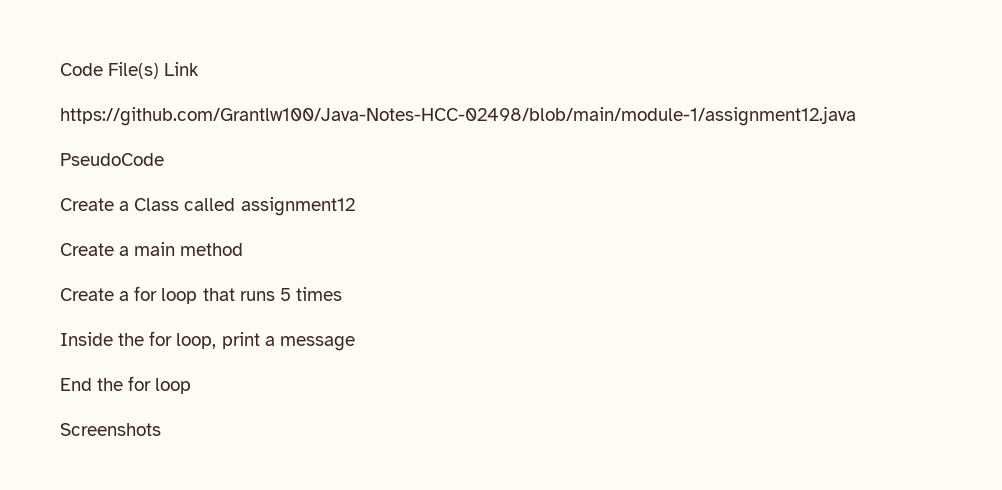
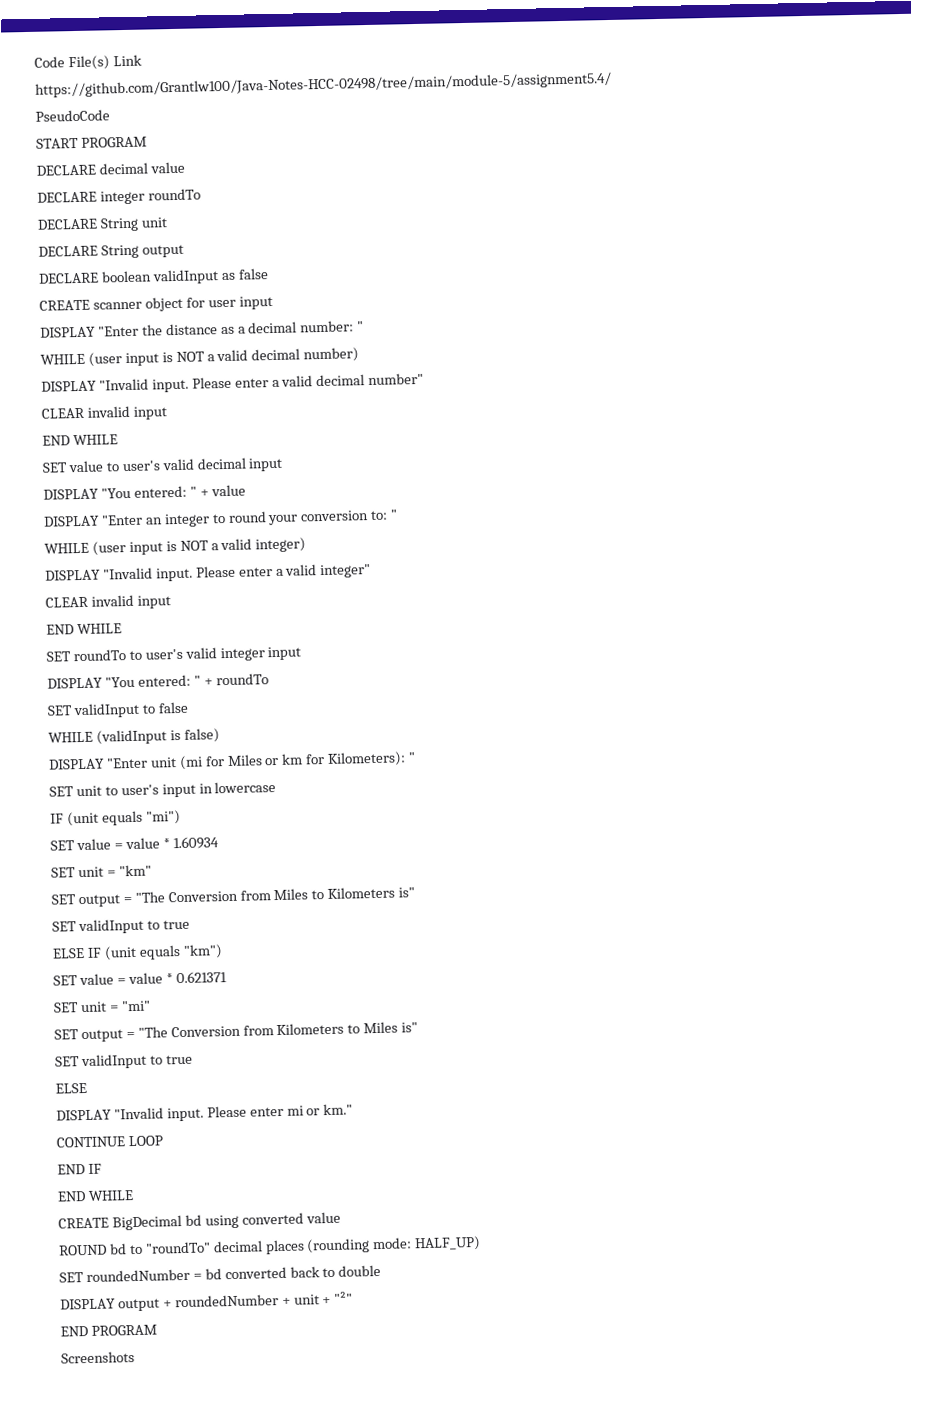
- https://github.com/Grantlw100/Java-Notes-HCC-02498/blob/main/module-1/assignment12.java
+ https://github.com/Grantlw100/Java-Notes-HCC-02498/tree/main/module-5/assignment5.4/
- Create a Class called assignment12
- Create a main method
- Create a for loop that runs 5 times
- Inside the for loop, print a message
- End the for loop
+ START PROGRAM
+ DECLARE decimal value
+ DECLARE integer roundTo
+ DECLARE String unit
+ DECLARE String output
+ DECLARE boolean validInput as false
+ CREATE scanner object for user input
+ DISPLAY "Enter the distance as a decimal number: "
+ WHILE (user input is NOT a valid decimal number)
+ DISPLAY "Invalid input. Please enter a valid decimal number"
+ CLEAR invalid input
+ END WHILE
+ SET value to user's valid decimal input
+ DISPLAY "You entered: " + value
+ DISPLAY "Enter an integer to round your conversion to: "
+ WHILE (user input is NOT a valid integer)
+ DISPLAY "Invalid input. Please enter a valid integer"
+ CLEAR invalid input
+ END WHILE
+ SET roundTo to user's valid integer input
+ DISPLAY "You entered: " + roundTo
+ SET validInput to false
+ WHILE (validInput is false)
+ DISPLAY "Enter unit (mi for Miles or km for Kilometers): "
+ SET unit to user's input in lowercase
+ IF (unit equals "mi")
+ SET value = value * 1.60934
+ SET unit = "km"
+ SET output = "The Conversion from Miles to Kilometers is"
+ SET validInput to true
+ ELSE IF (unit equals "km")
+ SET value = value * 0.621371
+ SET unit = "mi"
+ SET output = "The Conversion from Kilometers to Miles is"
+ SET validInput to true
+ ELSE
+ DISPLAY "Invalid input. Please enter mi or km."
+ CONTINUE LOOP
+ END IF
+ END WHILE
+ CREATE BigDecimal bd using converted value
+ ROUND bd to "roundTo" decimal places (rounding mode: HALF_UP)
+ SET roundedNumber = bd converted back to double
+ DISPLAY output + roundedNumber + unit + "²"
+ END PROGRAM

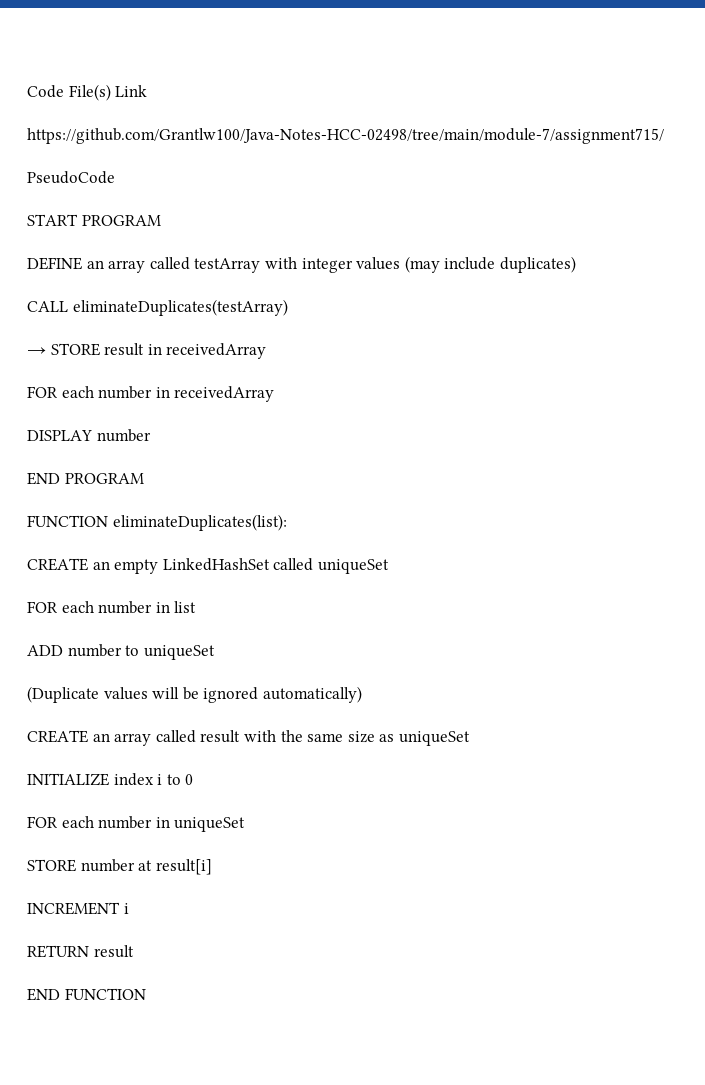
- https://github.com/Grantlw100/Java-Notes-HCC-02498/tree/main/module-5/assignment5.4/
+ https://github.com/Grantlw100/Java-Notes-HCC-02498/tree/main/module-7/assignment715/
- DECLARE decimal value
- DECLARE integer roundTo
- DECLARE String unit
- DECLARE String output
- DECLARE boolean validInput as false
- CREATE scanner object for user input
- DISPLAY "Enter the distance as a decimal number: "
- WHILE (user input is NOT a valid decimal number)
- DISPLAY "Invalid input. Please enter a valid decimal number"
- CLEAR invalid input
- END WHILE
- SET value to user's valid decimal input
- DISPLAY "You entered: " + value
- DISPLAY "Enter an integer to round your conversion to: "
- WHILE (user input is NOT a valid integer)
- DISPLAY "Invalid input. Please enter a valid integer"
- CLEAR invalid input
- END WHILE
- SET roundTo to user's valid integer input
- DISPLAY "You entered: " + roundTo
- SET validInput to false
- WHILE (validInput is false)
- DISPLAY "Enter unit (mi for Miles or km for Kilometers): "
- SET unit to user's input in lowercase
- IF (unit equals "mi")
- SET value = value * 1.60934
- SET unit = "km"
- SET output = "The Conversion from Miles to Kilometers is"
- SET validInput to true
- ELSE IF (unit equals "km")
- SET value = value * 0.621371
- SET unit = "mi"
- SET output = "The Conversion from Kilometers to Miles is"
- SET validInput to true
- ELSE
- DISPLAY "Invalid input. Please enter mi or km."
- CONTINUE LOOP
- END IF
- END WHILE
- CREATE BigDecimal bd using converted value
- ROUND bd to "roundTo" decimal places (rounding mode: HALF_UP)
- SET roundedNumber = bd converted back to double
- DISPLAY output + roundedNumber + unit + "²"
+ DEFINE an array called testArray with integer values (may include duplicates)
+ CALL eliminateDuplicates(testArray)
+ → STORE result in receivedArray
+ FOR each number in receivedArray
+ DISPLAY number
  END PROGRAM
- Screenshots
+ FUNCTION eliminateDuplicates(list):
+ CREATE an empty LinkedHashSet called uniqueSet
+ FOR each number in list
+ ADD number to uniqueSet
+ (Duplicate values will be ignored automatically)
+ CREATE an array called result with the same size as uniqueSet
+ INITIALIZE index i to 0
+ FOR each number in uniqueSet
+ STORE number at result[i]
+ INCREMENT i
+ RETURN result
+ END FUNCTION

